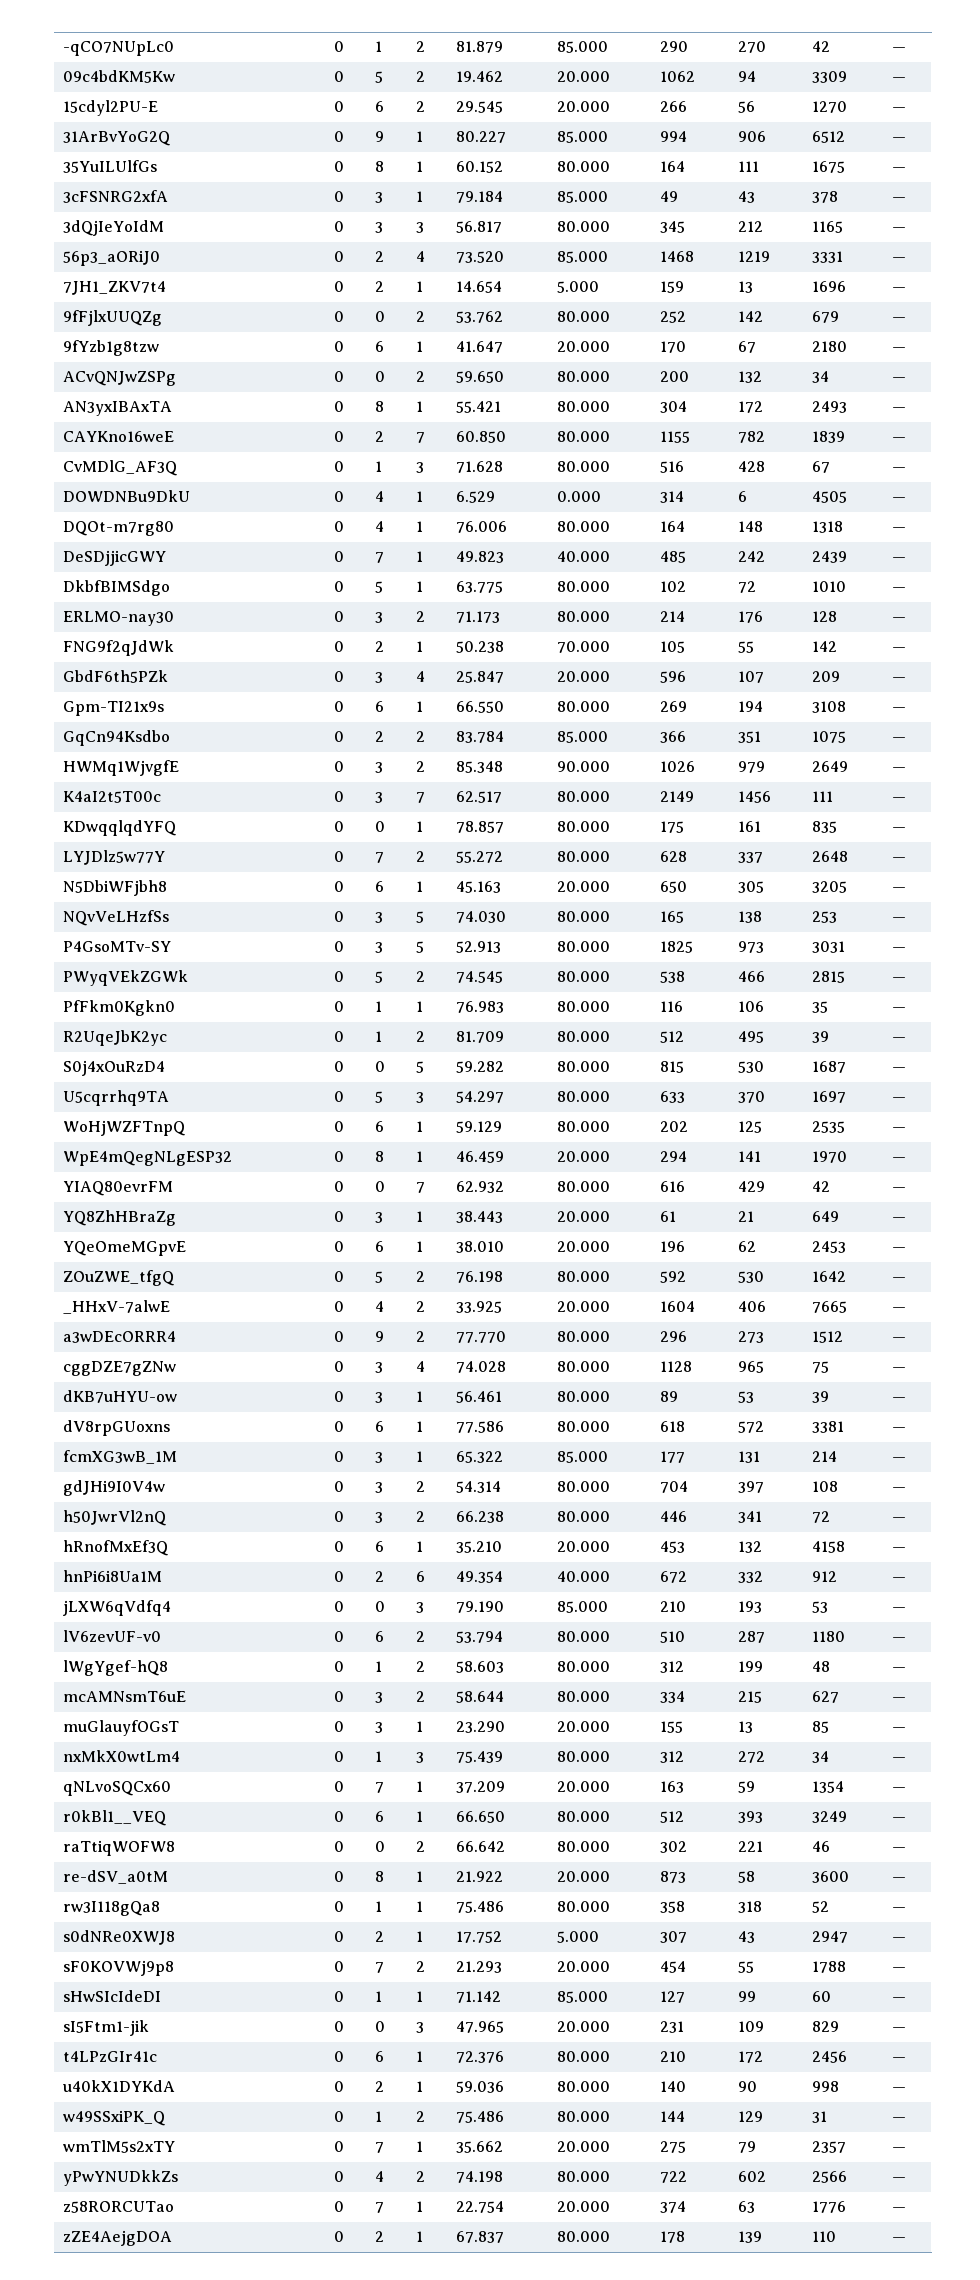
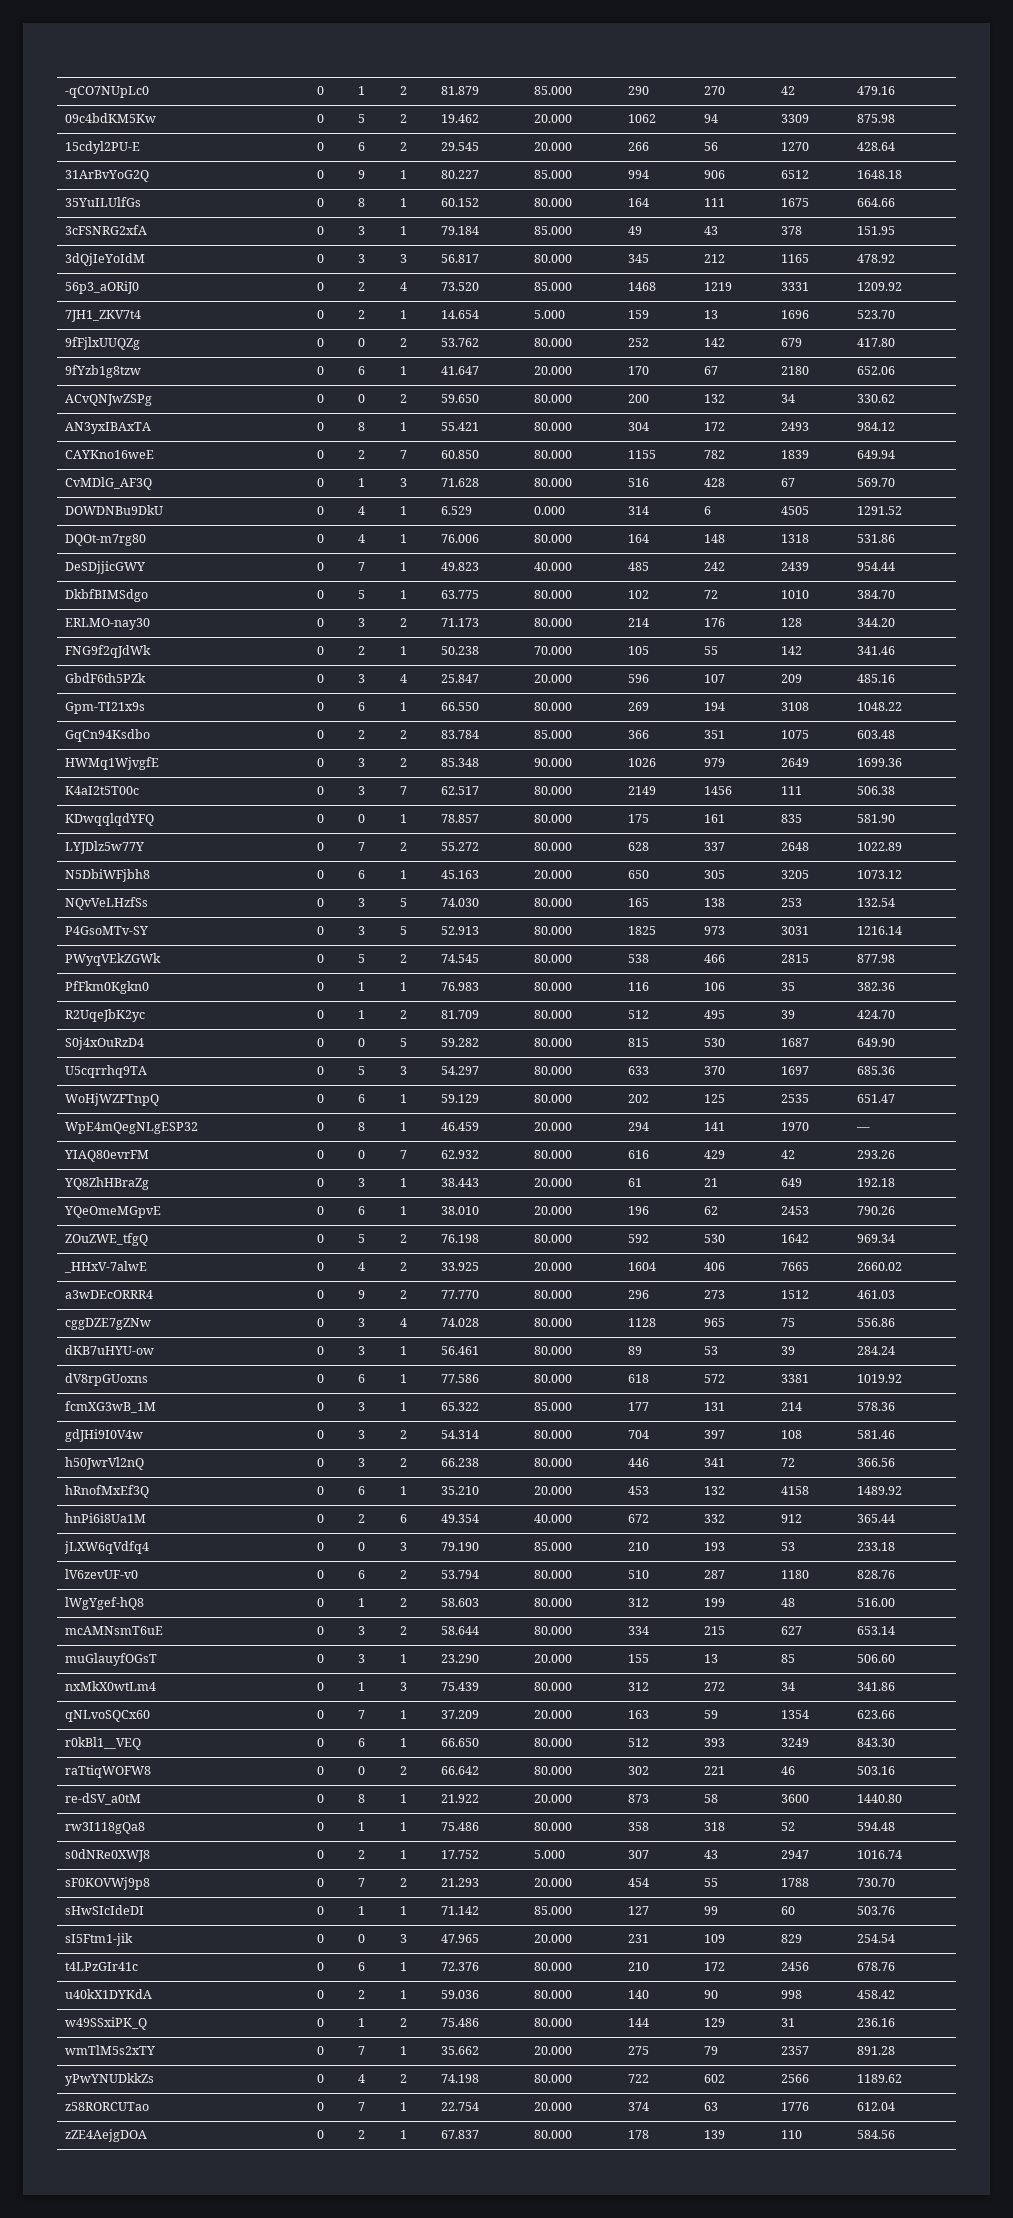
- -qCO7NUpLc0 | 0 | 1 | 2 | 81.879 | 85.000 | 290 | 270 | 42 | —
+ -qCO7NUpLc0 | 0 | 1 | 2 | 81.879 | 85.000 | 290 | 270 | 42 | 479.16
- 09c4bdKM5Kw | 0 | 5 | 2 | 19.462 | 20.000 | 1062 | 94 | 3309 | —
+ 09c4bdKM5Kw | 0 | 5 | 2 | 19.462 | 20.000 | 1062 | 94 | 3309 | 875.98
- 15cdyl2PU-E | 0 | 6 | 2 | 29.545 | 20.000 | 266 | 56 | 1270 | —
+ 15cdyl2PU-E | 0 | 6 | 2 | 29.545 | 20.000 | 266 | 56 | 1270 | 428.64
- 31ArBvYoG2Q | 0 | 9 | 1 | 80.227 | 85.000 | 994 | 906 | 6512 | —
+ 31ArBvYoG2Q | 0 | 9 | 1 | 80.227 | 85.000 | 994 | 906 | 6512 | 1648.18
- 35YuILUlfGs | 0 | 8 | 1 | 60.152 | 80.000 | 164 | 111 | 1675 | —
+ 35YuILUlfGs | 0 | 8 | 1 | 60.152 | 80.000 | 164 | 111 | 1675 | 664.66
- 3cFSNRG2xfA | 0 | 3 | 1 | 79.184 | 85.000 | 49 | 43 | 378 | —
+ 3cFSNRG2xfA | 0 | 3 | 1 | 79.184 | 85.000 | 49 | 43 | 378 | 151.95
- 3dQjIeYoIdM | 0 | 3 | 3 | 56.817 | 80.000 | 345 | 212 | 1165 | —
+ 3dQjIeYoIdM | 0 | 3 | 3 | 56.817 | 80.000 | 345 | 212 | 1165 | 478.92
- 56p3_aORiJ0 | 0 | 2 | 4 | 73.520 | 85.000 | 1468 | 1219 | 3331 | —
+ 56p3_aORiJ0 | 0 | 2 | 4 | 73.520 | 85.000 | 1468 | 1219 | 3331 | 1209.92
- 7JH1_ZKV7t4 | 0 | 2 | 1 | 14.654 | 5.000 | 159 | 13 | 1696 | —
+ 7JH1_ZKV7t4 | 0 | 2 | 1 | 14.654 | 5.000 | 159 | 13 | 1696 | 523.70
- 9fFjlxUUQZg | 0 | 0 | 2 | 53.762 | 80.000 | 252 | 142 | 679 | —
+ 9fFjlxUUQZg | 0 | 0 | 2 | 53.762 | 80.000 | 252 | 142 | 679 | 417.80
- 9fYzb1g8tzw | 0 | 6 | 1 | 41.647 | 20.000 | 170 | 67 | 2180 | —
+ 9fYzb1g8tzw | 0 | 6 | 1 | 41.647 | 20.000 | 170 | 67 | 2180 | 652.06
- ACvQNJwZSPg | 0 | 0 | 2 | 59.650 | 80.000 | 200 | 132 | 34 | —
+ ACvQNJwZSPg | 0 | 0 | 2 | 59.650 | 80.000 | 200 | 132 | 34 | 330.62
- AN3yxIBAxTA | 0 | 8 | 1 | 55.421 | 80.000 | 304 | 172 | 2493 | —
+ AN3yxIBAxTA | 0 | 8 | 1 | 55.421 | 80.000 | 304 | 172 | 2493 | 984.12
- CAYKno16weE | 0 | 2 | 7 | 60.850 | 80.000 | 1155 | 782 | 1839 | —
+ CAYKno16weE | 0 | 2 | 7 | 60.850 | 80.000 | 1155 | 782 | 1839 | 649.94
- CvMDlG_AF3Q | 0 | 1 | 3 | 71.628 | 80.000 | 516 | 428 | 67 | —
+ CvMDlG_AF3Q | 0 | 1 | 3 | 71.628 | 80.000 | 516 | 428 | 67 | 569.70
- DOWDNBu9DkU | 0 | 4 | 1 | 6.529 | 0.000 | 314 | 6 | 4505 | —
+ DOWDNBu9DkU | 0 | 4 | 1 | 6.529 | 0.000 | 314 | 6 | 4505 | 1291.52
- DQOt-m7rg80 | 0 | 4 | 1 | 76.006 | 80.000 | 164 | 148 | 1318 | —
+ DQOt-m7rg80 | 0 | 4 | 1 | 76.006 | 80.000 | 164 | 148 | 1318 | 531.86
- DeSDjjicGWY | 0 | 7 | 1 | 49.823 | 40.000 | 485 | 242 | 2439 | —
+ DeSDjjicGWY | 0 | 7 | 1 | 49.823 | 40.000 | 485 | 242 | 2439 | 954.44
- DkbfBIMSdgo | 0 | 5 | 1 | 63.775 | 80.000 | 102 | 72 | 1010 | —
+ DkbfBIMSdgo | 0 | 5 | 1 | 63.775 | 80.000 | 102 | 72 | 1010 | 384.70
- ERLMO-nay30 | 0 | 3 | 2 | 71.173 | 80.000 | 214 | 176 | 128 | —
+ ERLMO-nay30 | 0 | 3 | 2 | 71.173 | 80.000 | 214 | 176 | 128 | 344.20
- FNG9f2qJdWk | 0 | 2 | 1 | 50.238 | 70.000 | 105 | 55 | 142 | —
+ FNG9f2qJdWk | 0 | 2 | 1 | 50.238 | 70.000 | 105 | 55 | 142 | 341.46
- GbdF6th5PZk | 0 | 3 | 4 | 25.847 | 20.000 | 596 | 107 | 209 | —
+ GbdF6th5PZk | 0 | 3 | 4 | 25.847 | 20.000 | 596 | 107 | 209 | 485.16
- Gpm-TI21x9s | 0 | 6 | 1 | 66.550 | 80.000 | 269 | 194 | 3108 | —
+ Gpm-TI21x9s | 0 | 6 | 1 | 66.550 | 80.000 | 269 | 194 | 3108 | 1048.22
- GqCn94Ksdbo | 0 | 2 | 2 | 83.784 | 85.000 | 366 | 351 | 1075 | —
+ GqCn94Ksdbo | 0 | 2 | 2 | 83.784 | 85.000 | 366 | 351 | 1075 | 603.48
- HWMq1WjvgfE | 0 | 3 | 2 | 85.348 | 90.000 | 1026 | 979 | 2649 | —
+ HWMq1WjvgfE | 0 | 3 | 2 | 85.348 | 90.000 | 1026 | 979 | 2649 | 1699.36
- K4aI2t5T00c | 0 | 3 | 7 | 62.517 | 80.000 | 2149 | 1456 | 111 | —
+ K4aI2t5T00c | 0 | 3 | 7 | 62.517 | 80.000 | 2149 | 1456 | 111 | 506.38
- KDwqqlqdYFQ | 0 | 0 | 1 | 78.857 | 80.000 | 175 | 161 | 835 | —
+ KDwqqlqdYFQ | 0 | 0 | 1 | 78.857 | 80.000 | 175 | 161 | 835 | 581.90
- LYJDlz5w77Y | 0 | 7 | 2 | 55.272 | 80.000 | 628 | 337 | 2648 | —
+ LYJDlz5w77Y | 0 | 7 | 2 | 55.272 | 80.000 | 628 | 337 | 2648 | 1022.89
- N5DbiWFjbh8 | 0 | 6 | 1 | 45.163 | 20.000 | 650 | 305 | 3205 | —
+ N5DbiWFjbh8 | 0 | 6 | 1 | 45.163 | 20.000 | 650 | 305 | 3205 | 1073.12
- NQvVeLHzfSs | 0 | 3 | 5 | 74.030 | 80.000 | 165 | 138 | 253 | —
+ NQvVeLHzfSs | 0 | 3 | 5 | 74.030 | 80.000 | 165 | 138 | 253 | 132.54
- P4GsoMTv-SY | 0 | 3 | 5 | 52.913 | 80.000 | 1825 | 973 | 3031 | —
+ P4GsoMTv-SY | 0 | 3 | 5 | 52.913 | 80.000 | 1825 | 973 | 3031 | 1216.14
- PWyqVEkZGWk | 0 | 5 | 2 | 74.545 | 80.000 | 538 | 466 | 2815 | —
+ PWyqVEkZGWk | 0 | 5 | 2 | 74.545 | 80.000 | 538 | 466 | 2815 | 877.98
- PfFkm0Kgkn0 | 0 | 1 | 1 | 76.983 | 80.000 | 116 | 106 | 35 | —
+ PfFkm0Kgkn0 | 0 | 1 | 1 | 76.983 | 80.000 | 116 | 106 | 35 | 382.36
- R2UqeJbK2yc | 0 | 1 | 2 | 81.709 | 80.000 | 512 | 495 | 39 | —
+ R2UqeJbK2yc | 0 | 1 | 2 | 81.709 | 80.000 | 512 | 495 | 39 | 424.70
- S0j4xOuRzD4 | 0 | 0 | 5 | 59.282 | 80.000 | 815 | 530 | 1687 | —
+ S0j4xOuRzD4 | 0 | 0 | 5 | 59.282 | 80.000 | 815 | 530 | 1687 | 649.90
- U5cqrrhq9TA | 0 | 5 | 3 | 54.297 | 80.000 | 633 | 370 | 1697 | —
+ U5cqrrhq9TA | 0 | 5 | 3 | 54.297 | 80.000 | 633 | 370 | 1697 | 685.36
- WoHjWZFTnpQ | 0 | 6 | 1 | 59.129 | 80.000 | 202 | 125 | 2535 | —
+ WoHjWZFTnpQ | 0 | 6 | 1 | 59.129 | 80.000 | 202 | 125 | 2535 | 651.47
- YIAQ80evrFM | 0 | 0 | 7 | 62.932 | 80.000 | 616 | 429 | 42 | —
+ YIAQ80evrFM | 0 | 0 | 7 | 62.932 | 80.000 | 616 | 429 | 42 | 293.26
- YQ8ZhHBraZg | 0 | 3 | 1 | 38.443 | 20.000 | 61 | 21 | 649 | —
+ YQ8ZhHBraZg | 0 | 3 | 1 | 38.443 | 20.000 | 61 | 21 | 649 | 192.18
- YQeOmeMGpvE | 0 | 6 | 1 | 38.010 | 20.000 | 196 | 62 | 2453 | —
+ YQeOmeMGpvE | 0 | 6 | 1 | 38.010 | 20.000 | 196 | 62 | 2453 | 790.26
- ZOuZWE_tfgQ | 0 | 5 | 2 | 76.198 | 80.000 | 592 | 530 | 1642 | —
+ ZOuZWE_tfgQ | 0 | 5 | 2 | 76.198 | 80.000 | 592 | 530 | 1642 | 969.34
- _HHxV-7alwE | 0 | 4 | 2 | 33.925 | 20.000 | 1604 | 406 | 7665 | —
+ _HHxV-7alwE | 0 | 4 | 2 | 33.925 | 20.000 | 1604 | 406 | 7665 | 2660.02
- a3wDEcORRR4 | 0 | 9 | 2 | 77.770 | 80.000 | 296 | 273 | 1512 | —
+ a3wDEcORRR4 | 0 | 9 | 2 | 77.770 | 80.000 | 296 | 273 | 1512 | 461.03
- cggDZE7gZNw | 0 | 3 | 4 | 74.028 | 80.000 | 1128 | 965 | 75 | —
+ cggDZE7gZNw | 0 | 3 | 4 | 74.028 | 80.000 | 1128 | 965 | 75 | 556.86
- dKB7uHYU-ow | 0 | 3 | 1 | 56.461 | 80.000 | 89 | 53 | 39 | —
+ dKB7uHYU-ow | 0 | 3 | 1 | 56.461 | 80.000 | 89 | 53 | 39 | 284.24
- dV8rpGUoxns | 0 | 6 | 1 | 77.586 | 80.000 | 618 | 572 | 3381 | —
+ dV8rpGUoxns | 0 | 6 | 1 | 77.586 | 80.000 | 618 | 572 | 3381 | 1019.92
- fcmXG3wB_1M | 0 | 3 | 1 | 65.322 | 85.000 | 177 | 131 | 214 | —
+ fcmXG3wB_1M | 0 | 3 | 1 | 65.322 | 85.000 | 177 | 131 | 214 | 578.36
- gdJHi9I0V4w | 0 | 3 | 2 | 54.314 | 80.000 | 704 | 397 | 108 | —
+ gdJHi9I0V4w | 0 | 3 | 2 | 54.314 | 80.000 | 704 | 397 | 108 | 581.46
- h50JwrVl2nQ | 0 | 3 | 2 | 66.238 | 80.000 | 446 | 341 | 72 | —
+ h50JwrVl2nQ | 0 | 3 | 2 | 66.238 | 80.000 | 446 | 341 | 72 | 366.56
- hRnofMxEf3Q | 0 | 6 | 1 | 35.210 | 20.000 | 453 | 132 | 4158 | —
+ hRnofMxEf3Q | 0 | 6 | 1 | 35.210 | 20.000 | 453 | 132 | 4158 | 1489.92
- hnPi6i8Ua1M | 0 | 2 | 6 | 49.354 | 40.000 | 672 | 332 | 912 | —
+ hnPi6i8Ua1M | 0 | 2 | 6 | 49.354 | 40.000 | 672 | 332 | 912 | 365.44
- jLXW6qVdfq4 | 0 | 0 | 3 | 79.190 | 85.000 | 210 | 193 | 53 | —
+ jLXW6qVdfq4 | 0 | 0 | 3 | 79.190 | 85.000 | 210 | 193 | 53 | 233.18
- lV6zevUF-v0 | 0 | 6 | 2 | 53.794 | 80.000 | 510 | 287 | 1180 | —
+ lV6zevUF-v0 | 0 | 6 | 2 | 53.794 | 80.000 | 510 | 287 | 1180 | 828.76
- lWgYgef-hQ8 | 0 | 1 | 2 | 58.603 | 80.000 | 312 | 199 | 48 | —
+ lWgYgef-hQ8 | 0 | 1 | 2 | 58.603 | 80.000 | 312 | 199 | 48 | 516.00
- mcAMNsmT6uE | 0 | 3 | 2 | 58.644 | 80.000 | 334 | 215 | 627 | —
+ mcAMNsmT6uE | 0 | 3 | 2 | 58.644 | 80.000 | 334 | 215 | 627 | 653.14
- muGlauyfOGsT | 0 | 3 | 1 | 23.290 | 20.000 | 155 | 13 | 85 | —
+ muGlauyfOGsT | 0 | 3 | 1 | 23.290 | 20.000 | 155 | 13 | 85 | 506.60
- nxMkX0wtLm4 | 0 | 1 | 3 | 75.439 | 80.000 | 312 | 272 | 34 | —
+ nxMkX0wtLm4 | 0 | 1 | 3 | 75.439 | 80.000 | 312 | 272 | 34 | 341.86
- qNLvoSQCx60 | 0 | 7 | 1 | 37.209 | 20.000 | 163 | 59 | 1354 | —
+ qNLvoSQCx60 | 0 | 7 | 1 | 37.209 | 20.000 | 163 | 59 | 1354 | 623.66
- r0kBl1__VEQ | 0 | 6 | 1 | 66.650 | 80.000 | 512 | 393 | 3249 | —
+ r0kBl1__VEQ | 0 | 6 | 1 | 66.650 | 80.000 | 512 | 393 | 3249 | 843.30
- raTtiqWOFW8 | 0 | 0 | 2 | 66.642 | 80.000 | 302 | 221 | 46 | —
+ raTtiqWOFW8 | 0 | 0 | 2 | 66.642 | 80.000 | 302 | 221 | 46 | 503.16
- re-dSV_a0tM | 0 | 8 | 1 | 21.922 | 20.000 | 873 | 58 | 3600 | —
+ re-dSV_a0tM | 0 | 8 | 1 | 21.922 | 20.000 | 873 | 58 | 3600 | 1440.80
- rw3I118gQa8 | 0 | 1 | 1 | 75.486 | 80.000 | 358 | 318 | 52 | —
+ rw3I118gQa8 | 0 | 1 | 1 | 75.486 | 80.000 | 358 | 318 | 52 | 594.48
- s0dNRe0XWJ8 | 0 | 2 | 1 | 17.752 | 5.000 | 307 | 43 | 2947 | —
+ s0dNRe0XWJ8 | 0 | 2 | 1 | 17.752 | 5.000 | 307 | 43 | 2947 | 1016.74
- sF0KOVWj9p8 | 0 | 7 | 2 | 21.293 | 20.000 | 454 | 55 | 1788 | —
+ sF0KOVWj9p8 | 0 | 7 | 2 | 21.293 | 20.000 | 454 | 55 | 1788 | 730.70
- sHwSIcIdeDI | 0 | 1 | 1 | 71.142 | 85.000 | 127 | 99 | 60 | —
+ sHwSIcIdeDI | 0 | 1 | 1 | 71.142 | 85.000 | 127 | 99 | 60 | 503.76
- sI5Ftm1-jik | 0 | 0 | 3 | 47.965 | 20.000 | 231 | 109 | 829 | —
+ sI5Ftm1-jik | 0 | 0 | 3 | 47.965 | 20.000 | 231 | 109 | 829 | 254.54
- t4LPzGIr41c | 0 | 6 | 1 | 72.376 | 80.000 | 210 | 172 | 2456 | —
+ t4LPzGIr41c | 0 | 6 | 1 | 72.376 | 80.000 | 210 | 172 | 2456 | 678.76
- u40kX1DYKdA | 0 | 2 | 1 | 59.036 | 80.000 | 140 | 90 | 998 | —
+ u40kX1DYKdA | 0 | 2 | 1 | 59.036 | 80.000 | 140 | 90 | 998 | 458.42
- w49SSxiPK_Q | 0 | 1 | 2 | 75.486 | 80.000 | 144 | 129 | 31 | —
+ w49SSxiPK_Q | 0 | 1 | 2 | 75.486 | 80.000 | 144 | 129 | 31 | 236.16
- wmTlM5s2xTY | 0 | 7 | 1 | 35.662 | 20.000 | 275 | 79 | 2357 | —
+ wmTlM5s2xTY | 0 | 7 | 1 | 35.662 | 20.000 | 275 | 79 | 2357 | 891.28
- yPwYNUDkkZs | 0 | 4 | 2 | 74.198 | 80.000 | 722 | 602 | 2566 | —
+ yPwYNUDkkZs | 0 | 4 | 2 | 74.198 | 80.000 | 722 | 602 | 2566 | 1189.62
- z58RORCUTao | 0 | 7 | 1 | 22.754 | 20.000 | 374 | 63 | 1776 | —
+ z58RORCUTao | 0 | 7 | 1 | 22.754 | 20.000 | 374 | 63 | 1776 | 612.04
- zZE4AejgDOA | 0 | 2 | 1 | 67.837 | 80.000 | 178 | 139 | 110 | —
+ zZE4AejgDOA | 0 | 2 | 1 | 67.837 | 80.000 | 178 | 139 | 110 | 584.56

